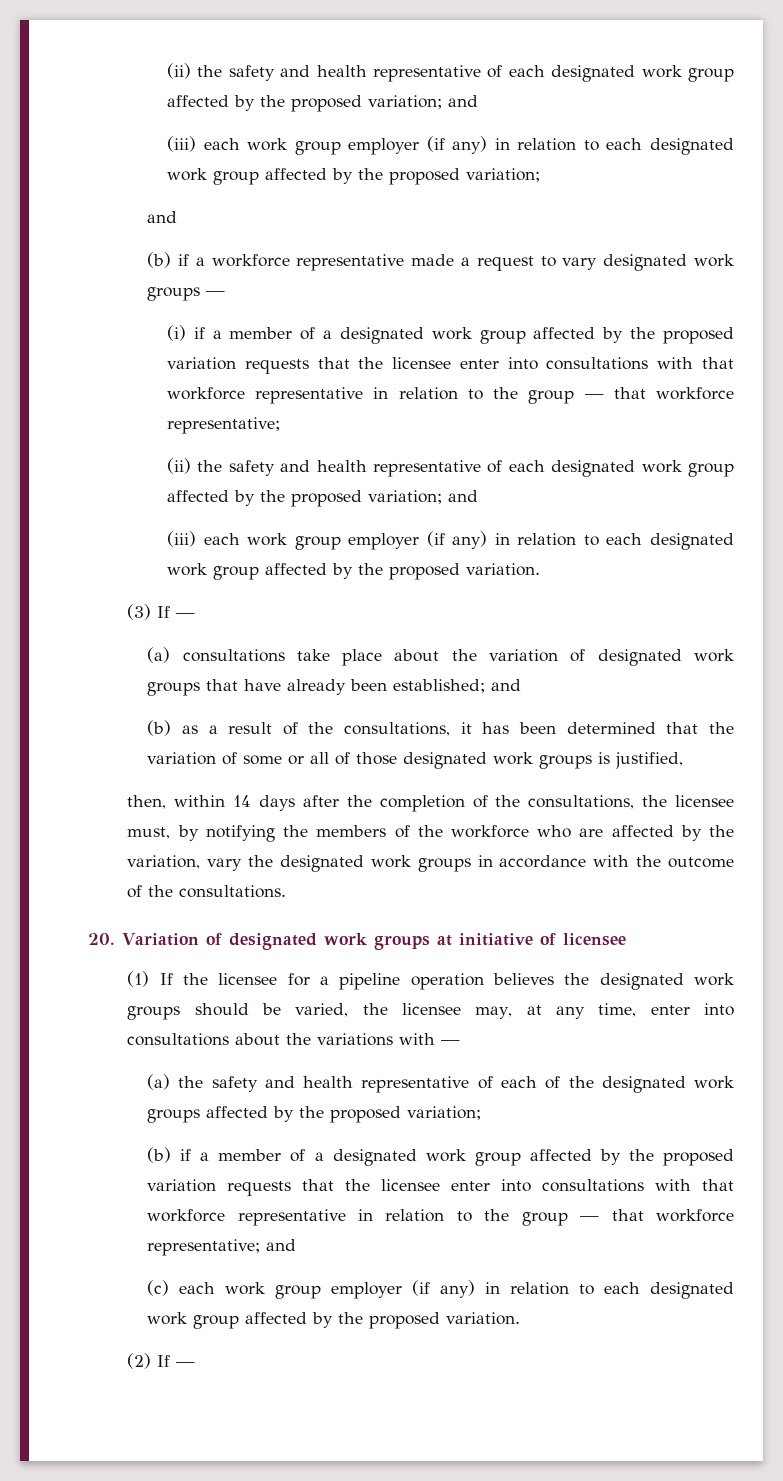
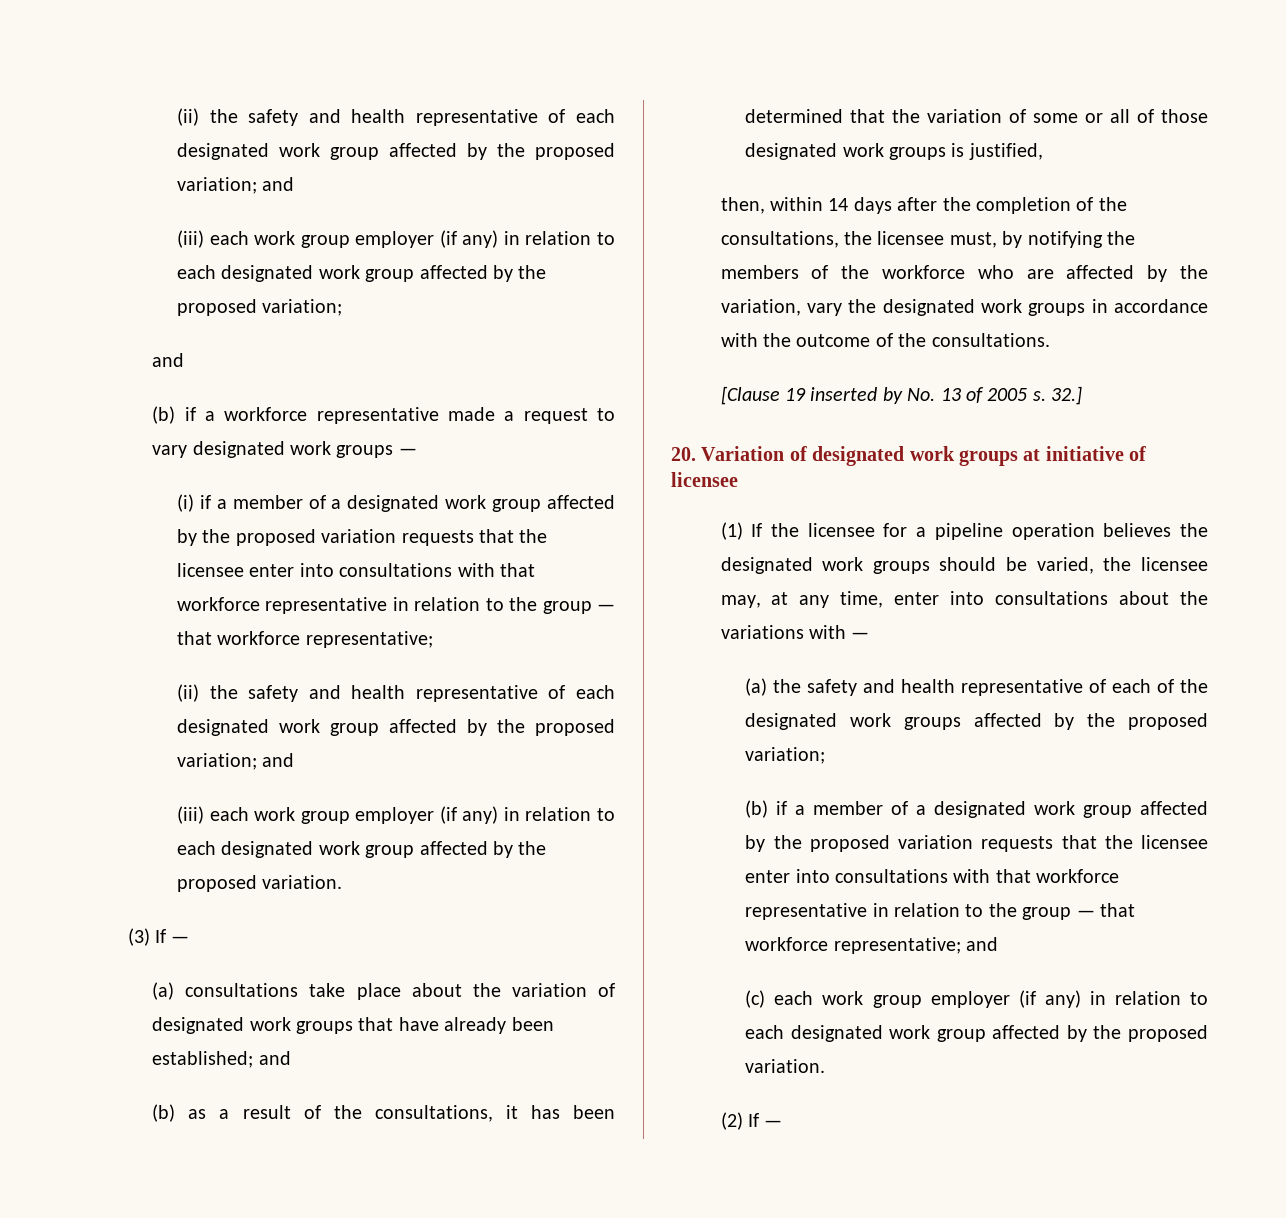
+ [Clause 19 inserted by No. 13 of 2005 s. 32.]

